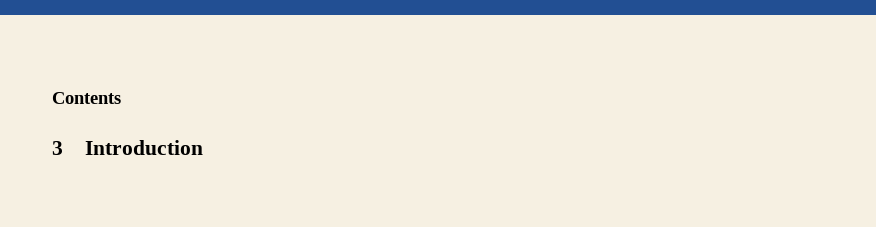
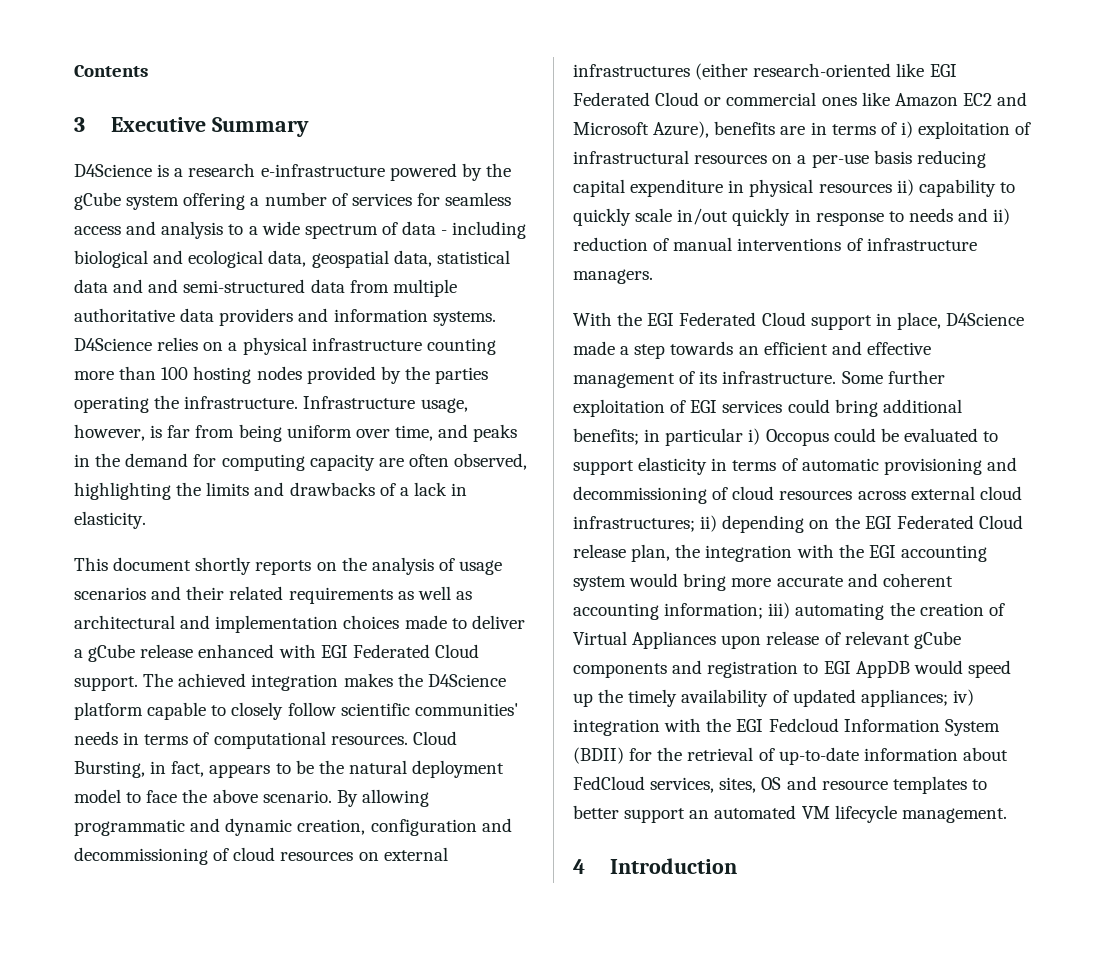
- 3 Introduction
+ 3 Executive Summary
+ D4Science is a research e-infrastructure powered by the gCube system offering a number of services for seamless access and analysis to a wide spectrum of data - including biological and ecological data, geospatial data, statistical data and and semi-structured data from multiple authoritative data providers and information systems. D4Science relies on a physical infrastructure counting more than 100 hosting nodes provided by the parties operating the infrastructure. Infrastructure usage, however, is far from being uniform over time, and peaks in the demand for computing capacity are often observed, highlighting the limits and drawbacks of a lack in elasticity.
+ This document shortly reports on the analysis of usage scenarios and their related requirements as well as architectural and implementation choices made to deliver a gCube release enhanced with EGI Federated Cloud support. The achieved integration makes the D4Science platform capable to closely follow scientific communities' needs in terms of computational resources. Cloud Bursting, in fact, appears to be the natural deployment model to face the above scenario. By allowing programmatic and dynamic creation, configuration and decommissioning of cloud resources on external infrastructures (either research-oriented like EGI Federated Cloud or commercial ones like Amazon EC2 and Microsoft Azure), benefits are in terms of i) exploitation of infrastructural resources on a per-use basis reducing capital expenditure in physical resources ii) capability to quickly scale in/out quickly in response to needs and ii) reduction of manual interventions of infrastructure managers.
+ With the EGI Federated Cloud support in place, D4Science made a step towards an efficient and effective management of its infrastructure. Some further exploitation of EGI services could bring additional benefits; in particular i) Occopus could be evaluated to support elasticity in terms of automatic provisioning and decommissioning of cloud resources across external cloud infrastructures; ii) depending on the EGI Federated Cloud release plan, the integration with the EGI accounting system would bring more accurate and coherent accounting information; iii) automating the creation of Virtual Appliances upon release of relevant gCube components and registration to EGI AppDB would speed up the timely availability of updated appliances; iv) integration with the EGI Fedcloud Information System (BDII) for the retrieval of up-to-date information about FedCloud services, sites, OS and resource templates to better support an automated VM lifecycle management.
+ 4 Introduction

